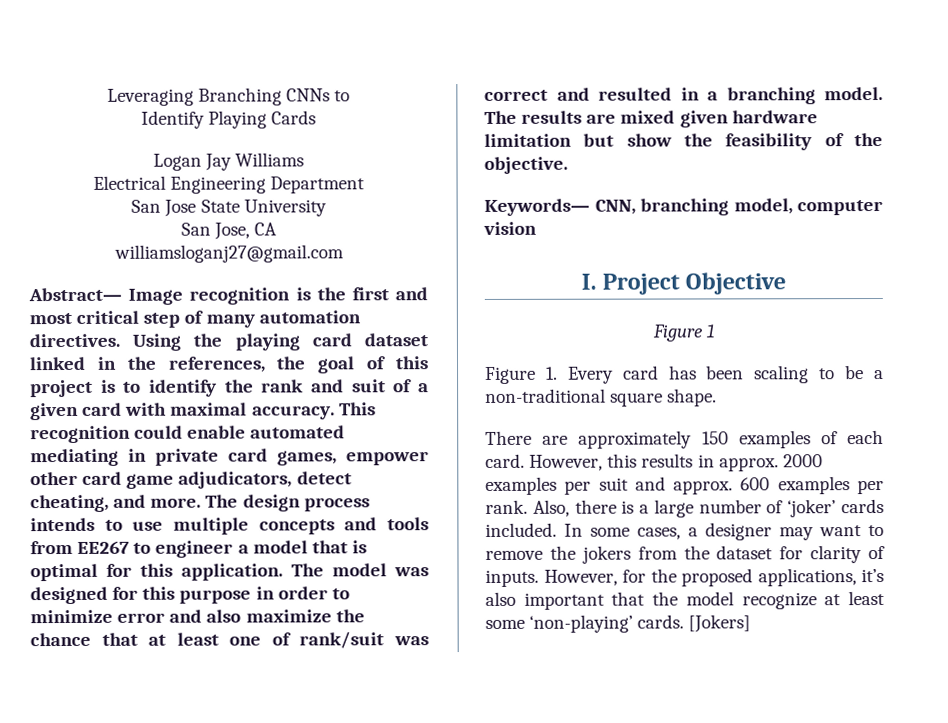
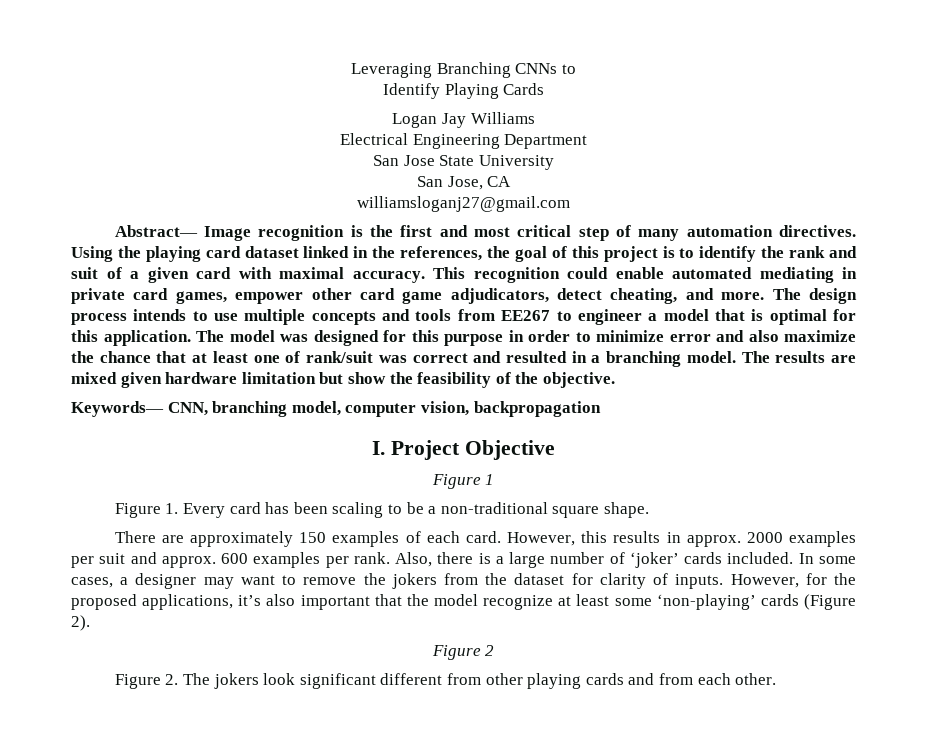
- Keywords— CNN, branching model, computer vision
+ Keywords— CNN, branching model, computer vision, backpropagation
- However, for the proposed applications, it’s also important that the model recognize at least some ‘non-playing’ cards. [Jokers]
+ However, for the proposed applications, it’s also important that the model recognize at least some ‘non-playing’ cards (Figure 2).
+ Figure 2
+ Figure 2. The jokers look significant different from other playing cards and from each other.

